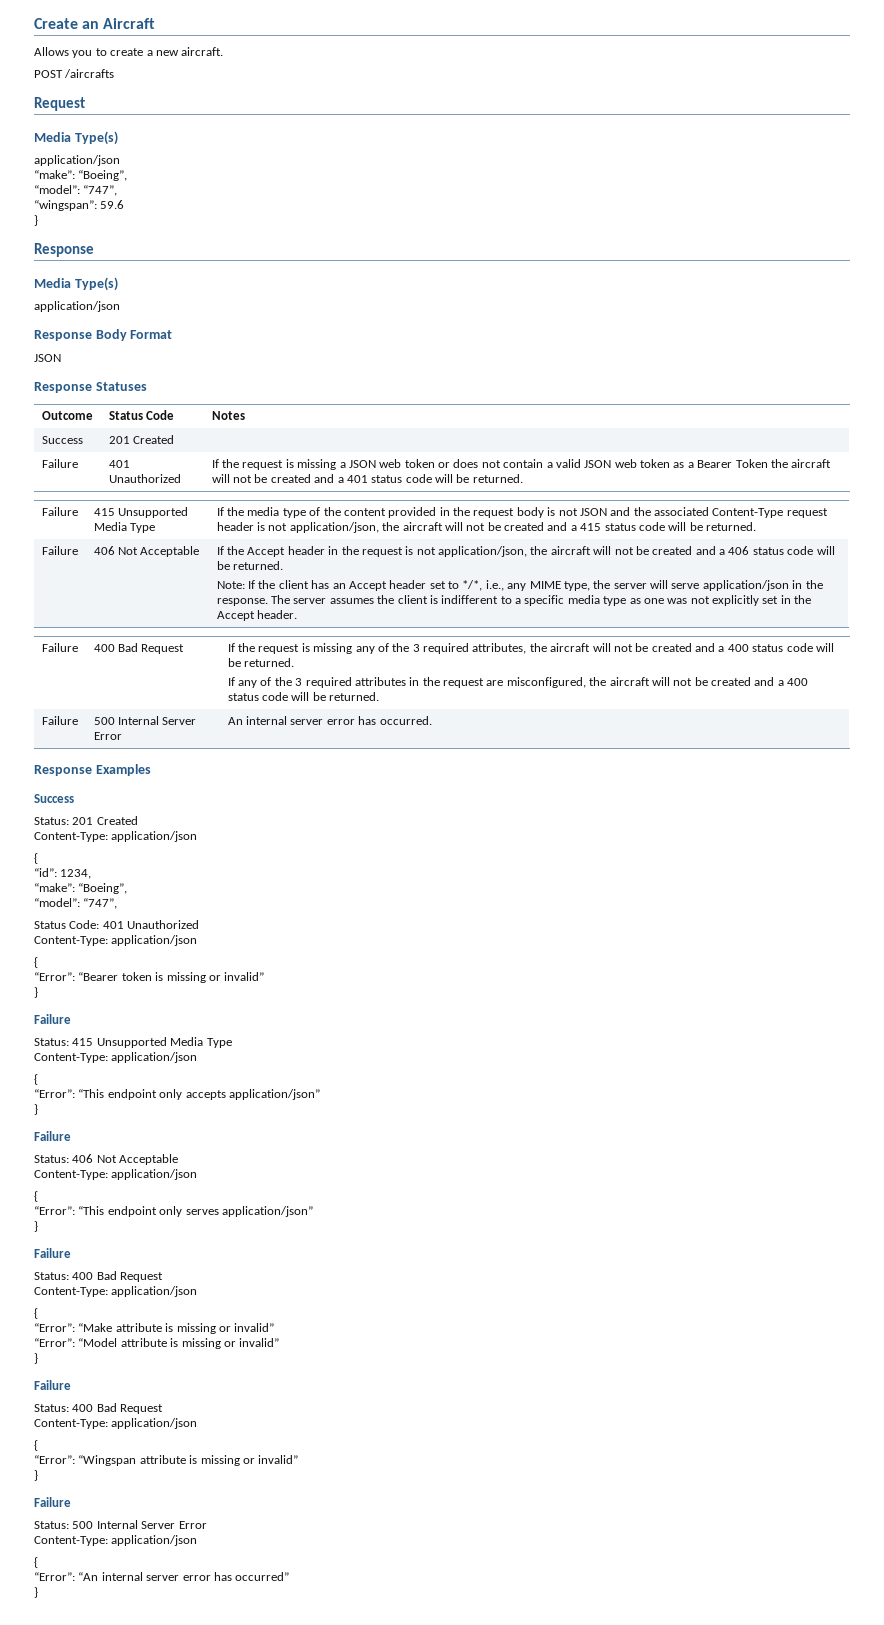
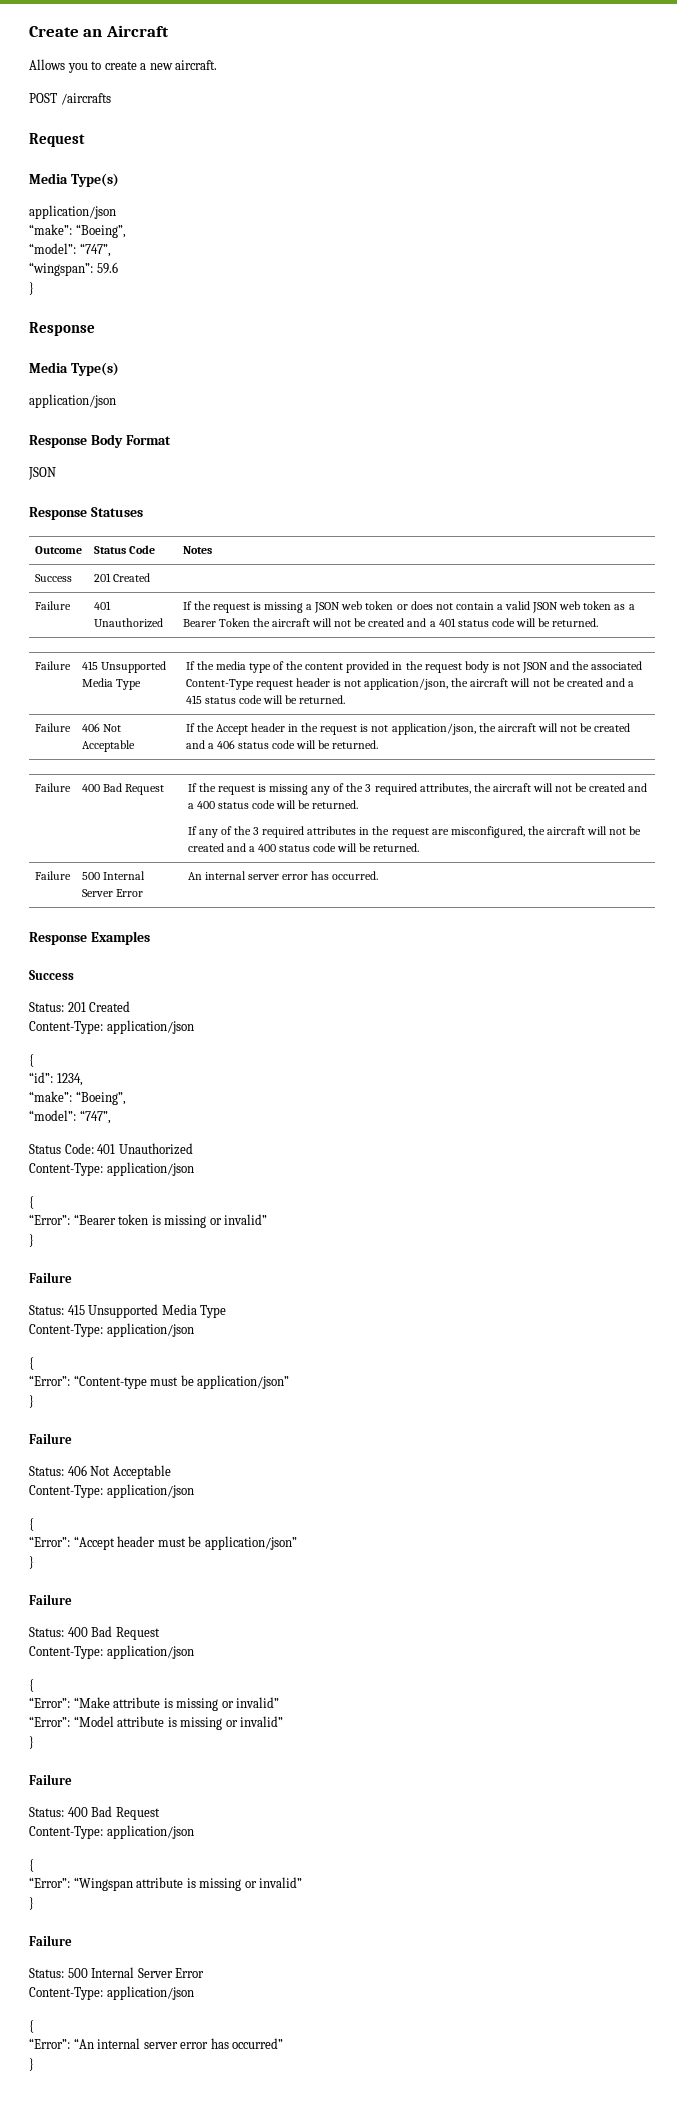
- Note: If the client has an Accept header set to */*, i.e., any MIME type, the server will serve application/json in the response. The server assumes the client is indifferent to a specific media type as one was not explicitly set in the Accept header.
- “Error”: “This endpoint only accepts application/json”
+ “Error”: “Content-type must be application/json”
- “Error”: “This endpoint only serves application/json”
+ “Error”: “Accept header must be application/json”

